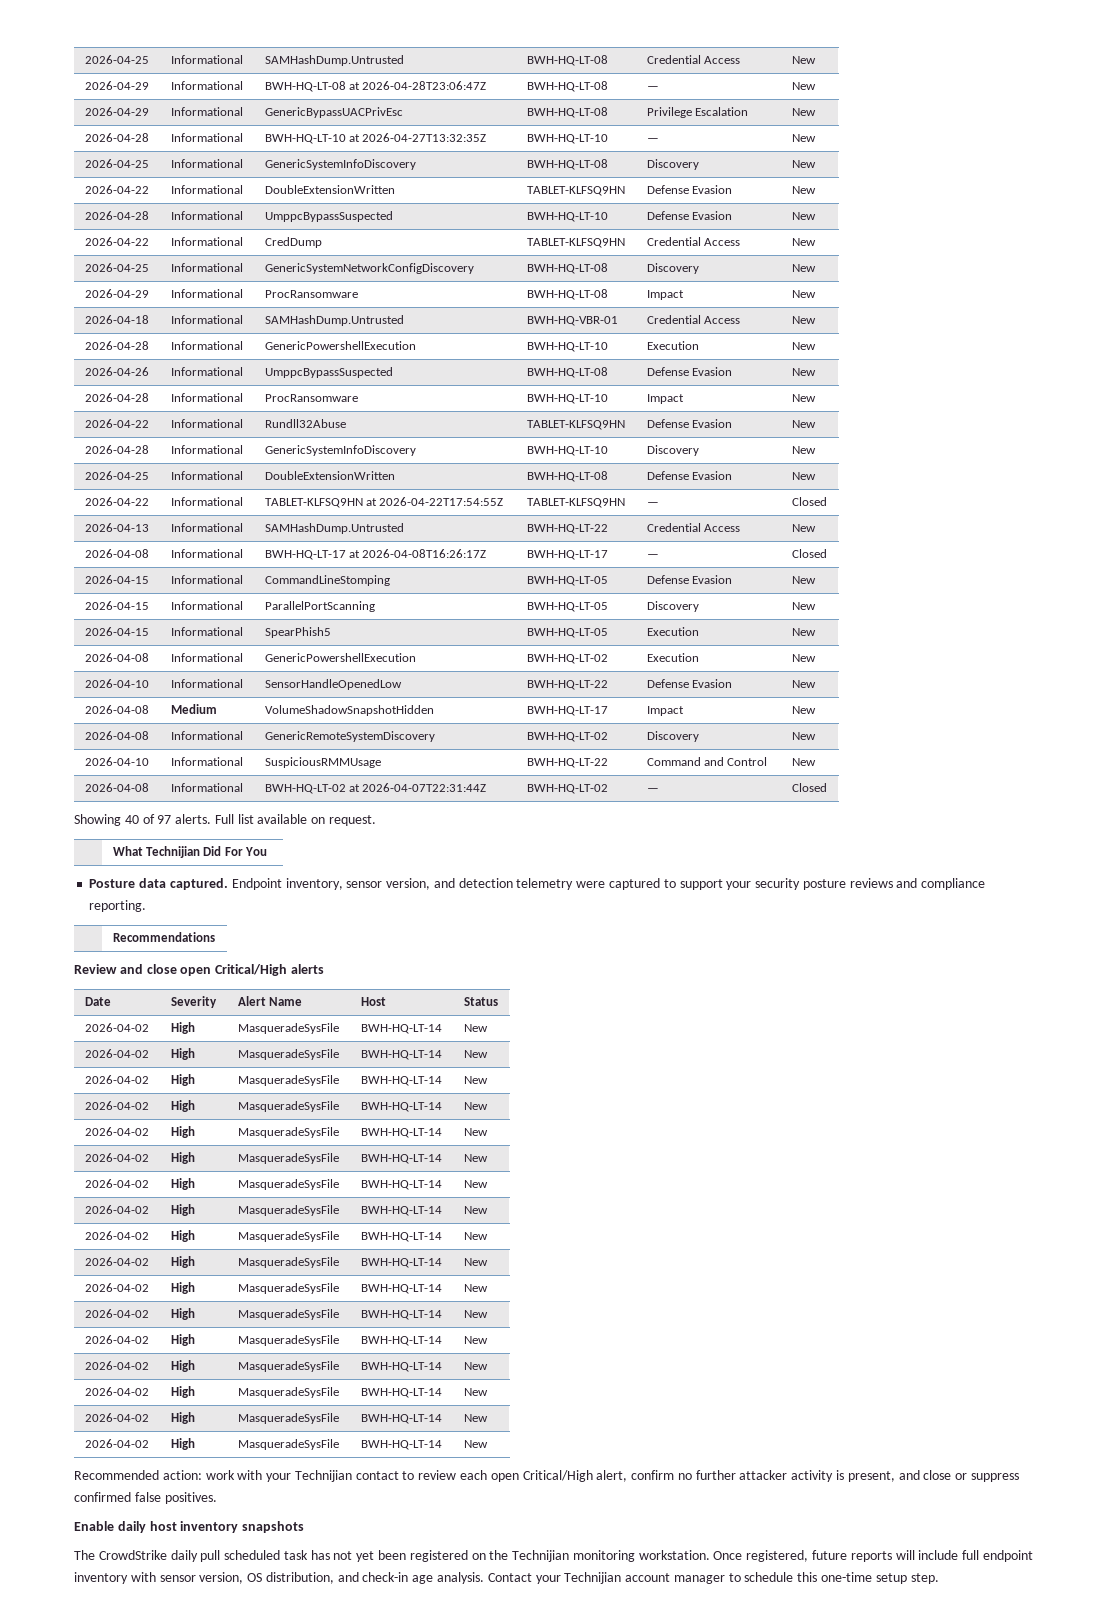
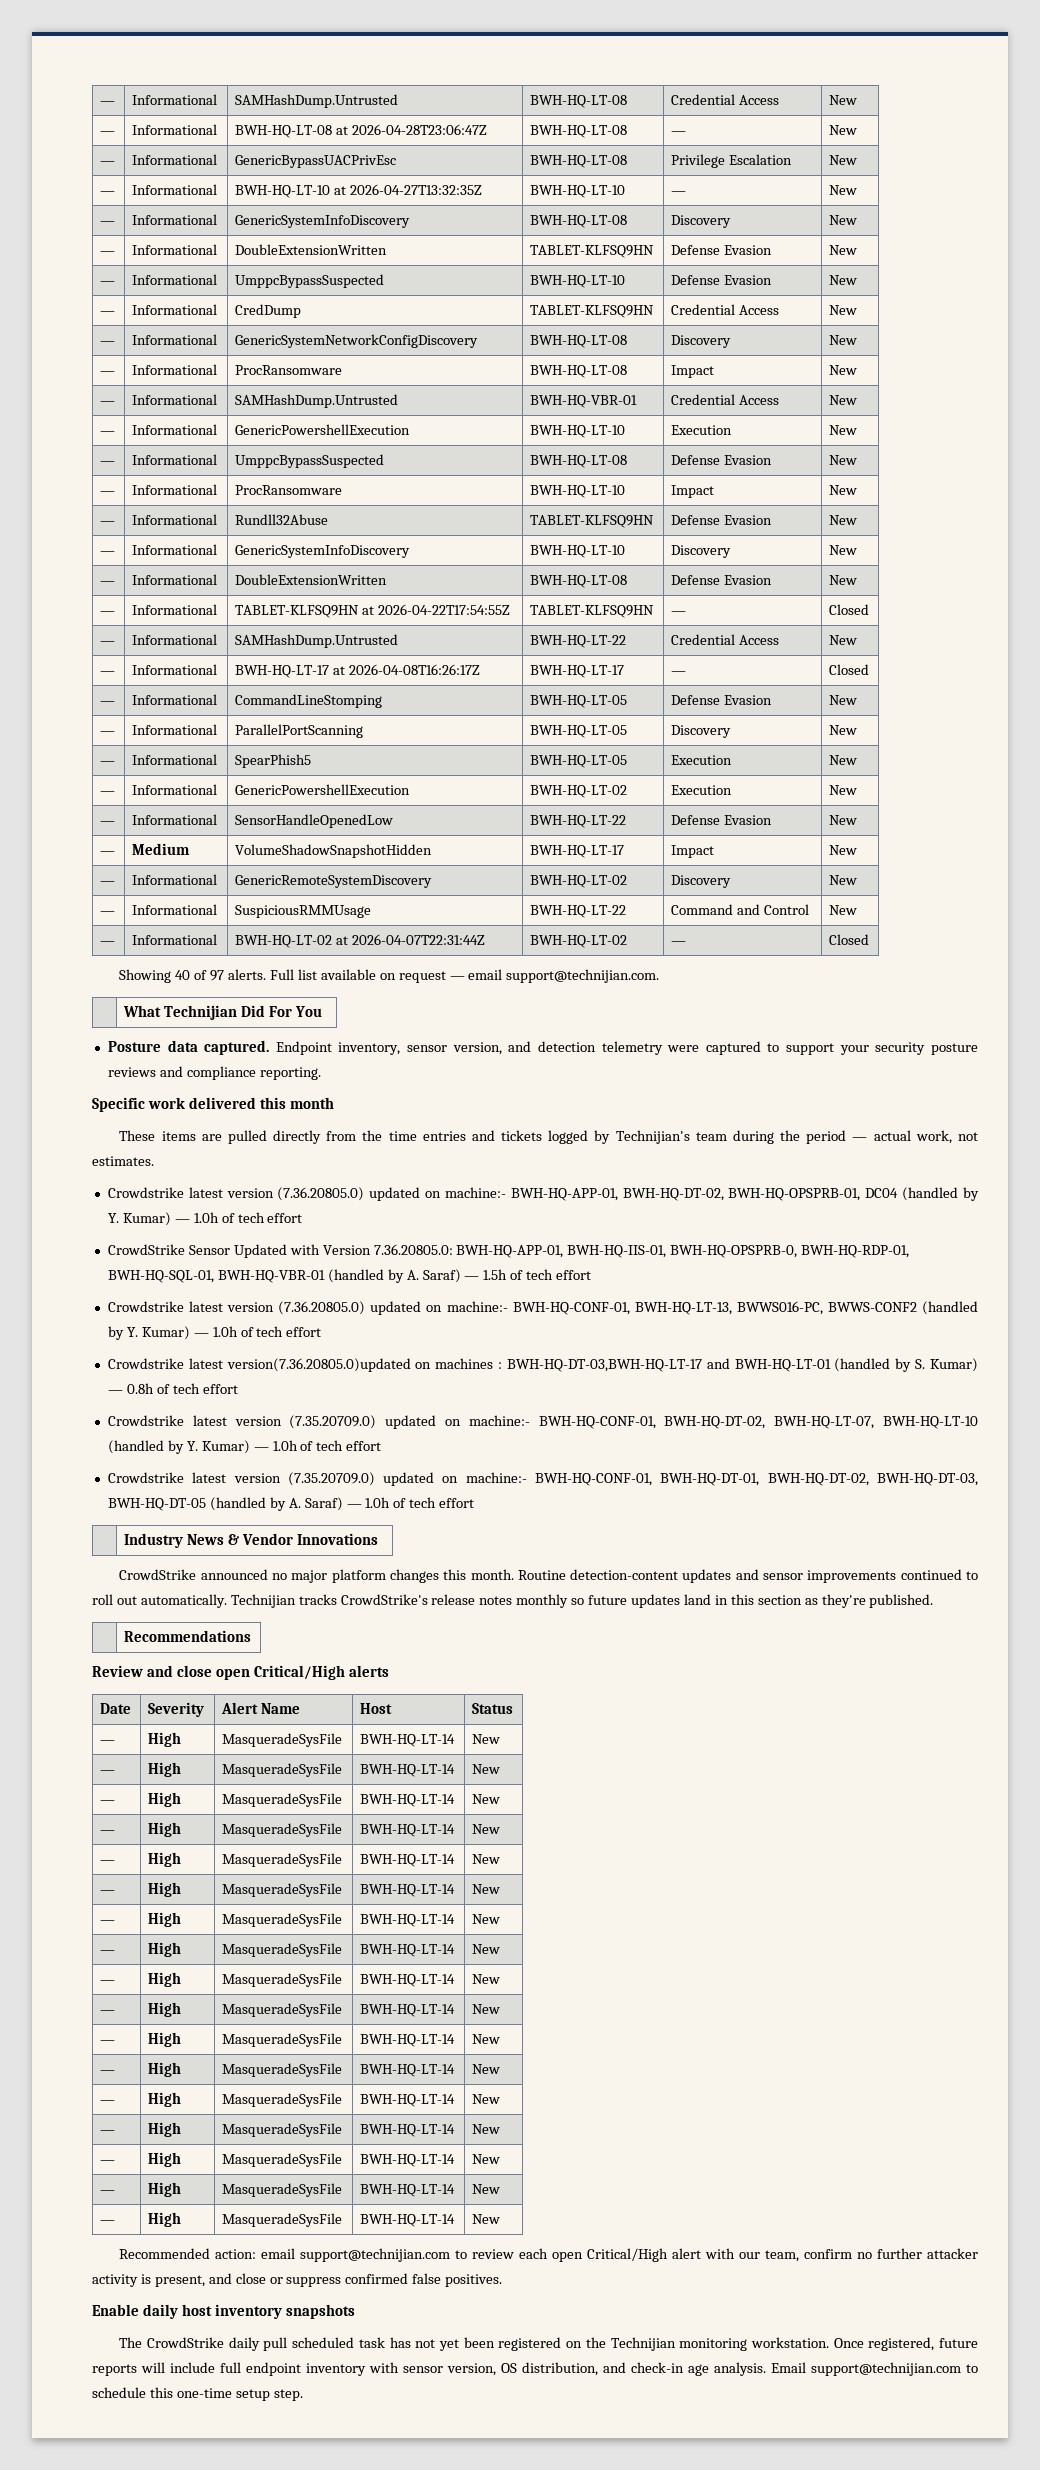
- 2026-04-25 | Informational | SAMHashDump.Untrusted | BWH-HQ-LT-08 | Credential Access | New
+ — | Informational | SAMHashDump.Untrusted | BWH-HQ-LT-08 | Credential Access | New
- 2026-04-29 | Informational | BWH-HQ-LT-08 at 2026-04-28T23:06:47Z | BWH-HQ-LT-08 | — | New
+ — | Informational | BWH-HQ-LT-08 at 2026-04-28T23:06:47Z | BWH-HQ-LT-08 | — | New
- 2026-04-29 | Informational | GenericBypassUACPrivEsc | BWH-HQ-LT-08 | Privilege Escalation | New
+ — | Informational | GenericBypassUACPrivEsc | BWH-HQ-LT-08 | Privilege Escalation | New
- 2026-04-28 | Informational | BWH-HQ-LT-10 at 2026-04-27T13:32:35Z | BWH-HQ-LT-10 | — | New
+ — | Informational | BWH-HQ-LT-10 at 2026-04-27T13:32:35Z | BWH-HQ-LT-10 | — | New
- 2026-04-25 | Informational | GenericSystemInfoDiscovery | BWH-HQ-LT-08 | Discovery | New
+ — | Informational | GenericSystemInfoDiscovery | BWH-HQ-LT-08 | Discovery | New
- 2026-04-22 | Informational | DoubleExtensionWritten | TABLET-KLFSQ9HN | Defense Evasion | New
+ — | Informational | DoubleExtensionWritten | TABLET-KLFSQ9HN | Defense Evasion | New
- 2026-04-28 | Informational | UmppcBypassSuspected | BWH-HQ-LT-10 | Defense Evasion | New
+ — | Informational | UmppcBypassSuspected | BWH-HQ-LT-10 | Defense Evasion | New
- 2026-04-22 | Informational | CredDump | TABLET-KLFSQ9HN | Credential Access | New
+ — | Informational | CredDump | TABLET-KLFSQ9HN | Credential Access | New
- 2026-04-25 | Informational | GenericSystemNetworkConfigDiscovery | BWH-HQ-LT-08 | Discovery | New
+ — | Informational | GenericSystemNetworkConfigDiscovery | BWH-HQ-LT-08 | Discovery | New
- 2026-04-29 | Informational | ProcRansomware | BWH-HQ-LT-08 | Impact | New
+ — | Informational | ProcRansomware | BWH-HQ-LT-08 | Impact | New
- 2026-04-18 | Informational | SAMHashDump.Untrusted | BWH-HQ-VBR-01 | Credential Access | New
+ — | Informational | SAMHashDump.Untrusted | BWH-HQ-VBR-01 | Credential Access | New
- 2026-04-28 | Informational | GenericPowershellExecution | BWH-HQ-LT-10 | Execution | New
+ — | Informational | GenericPowershellExecution | BWH-HQ-LT-10 | Execution | New
- 2026-04-26 | Informational | UmppcBypassSuspected | BWH-HQ-LT-08 | Defense Evasion | New
+ — | Informational | UmppcBypassSuspected | BWH-HQ-LT-08 | Defense Evasion | New
- 2026-04-28 | Informational | ProcRansomware | BWH-HQ-LT-10 | Impact | New
+ — | Informational | ProcRansomware | BWH-HQ-LT-10 | Impact | New
- 2026-04-22 | Informational | Rundll32Abuse | TABLET-KLFSQ9HN | Defense Evasion | New
+ — | Informational | Rundll32Abuse | TABLET-KLFSQ9HN | Defense Evasion | New
- 2026-04-28 | Informational | GenericSystemInfoDiscovery | BWH-HQ-LT-10 | Discovery | New
+ — | Informational | GenericSystemInfoDiscovery | BWH-HQ-LT-10 | Discovery | New
- 2026-04-25 | Informational | DoubleExtensionWritten | BWH-HQ-LT-08 | Defense Evasion | New
+ — | Informational | DoubleExtensionWritten | BWH-HQ-LT-08 | Defense Evasion | New
- 2026-04-22 | Informational | TABLET-KLFSQ9HN at 2026-04-22T17:54:55Z | TABLET-KLFSQ9HN | — | Closed
+ — | Informational | TABLET-KLFSQ9HN at 2026-04-22T17:54:55Z | TABLET-KLFSQ9HN | — | Closed
- 2026-04-13 | Informational | SAMHashDump.Untrusted | BWH-HQ-LT-22 | Credential Access | New
+ — | Informational | SAMHashDump.Untrusted | BWH-HQ-LT-22 | Credential Access | New
- 2026-04-08 | Informational | BWH-HQ-LT-17 at 2026-04-08T16:26:17Z | BWH-HQ-LT-17 | — | Closed
+ — | Informational | BWH-HQ-LT-17 at 2026-04-08T16:26:17Z | BWH-HQ-LT-17 | — | Closed
- 2026-04-15 | Informational | CommandLineStomping | BWH-HQ-LT-05 | Defense Evasion | New
+ — | Informational | CommandLineStomping | BWH-HQ-LT-05 | Defense Evasion | New
- 2026-04-15 | Informational | ParallelPortScanning | BWH-HQ-LT-05 | Discovery | New
+ — | Informational | ParallelPortScanning | BWH-HQ-LT-05 | Discovery | New
- 2026-04-15 | Informational | SpearPhish5 | BWH-HQ-LT-05 | Execution | New
+ — | Informational | SpearPhish5 | BWH-HQ-LT-05 | Execution | New
- 2026-04-08 | Informational | GenericPowershellExecution | BWH-HQ-LT-02 | Execution | New
+ — | Informational | GenericPowershellExecution | BWH-HQ-LT-02 | Execution | New
- 2026-04-10 | Informational | SensorHandleOpenedLow | BWH-HQ-LT-22 | Defense Evasion | New
+ — | Informational | SensorHandleOpenedLow | BWH-HQ-LT-22 | Defense Evasion | New
- 2026-04-08 | Medium | VolumeShadowSnapshotHidden | BWH-HQ-LT-17 | Impact | New
+ — | Medium | VolumeShadowSnapshotHidden | BWH-HQ-LT-17 | Impact | New
- 2026-04-08 | Informational | GenericRemoteSystemDiscovery | BWH-HQ-LT-02 | Discovery | New
+ — | Informational | GenericRemoteSystemDiscovery | BWH-HQ-LT-02 | Discovery | New
- 2026-04-10 | Informational | SuspiciousRMMUsage | BWH-HQ-LT-22 | Command and Control | New
+ — | Informational | SuspiciousRMMUsage | BWH-HQ-LT-22 | Command and Control | New
- 2026-04-08 | Informational | BWH-HQ-LT-02 at 2026-04-07T22:31:44Z | BWH-HQ-LT-02 | — | Closed
+ — | Informational | BWH-HQ-LT-02 at 2026-04-07T22:31:44Z | BWH-HQ-LT-02 | — | Closed
- Full list available on request.
+ Full list available on request — email support@technijian.com.
+ Specific work delivered this month
+ These items are pulled directly from the time entries and tickets logged by Technijian's team during the period — actual work, not estimates.
+ Crowdstrike latest version (7.36.20805.0) updated on machine:- BWH-HQ-APP-01, BWH-HQ-DT-02, BWH-HQ-OPSPRB-01, DC04 (handled by Y. Kumar) — 1.0h of tech effort
+ CrowdStrike Sensor Updated with Version 7.36.20805.0: BWH-HQ-APP-01, BWH-HQ-IIS-01, BWH-HQ-OPSPRB-0, BWH-HQ-RDP-01, BWH-HQ-SQL-01, BWH-HQ-VBR-01 (handled by A. Saraf) — 1.5h of tech effort
+ Crowdstrike latest version (7.36.20805.0) updated on machine:- BWH-HQ-CONF-01, BWH-HQ-LT-13, BWWS016-PC, BWWS-CONF2 (handled by Y. Kumar) — 1.0h of tech effort
+ Crowdstrike latest version(7.36.20805.0)updated on machines : BWH-HQ-DT-03,BWH-HQ-LT-17 and BWH-HQ-LT-01 (handled by S. Kumar) — 0.8h of tech effort
+ Crowdstrike latest version (7.35.20709.0) updated on machine:- BWH-HQ-CONF-01, BWH-HQ-DT-02, BWH-HQ-LT-07, BWH-HQ-LT-10 (handled by Y. Kumar) — 1.0h of tech effort
+ Crowdstrike latest version (7.35.20709.0) updated on machine:- BWH-HQ-CONF-01, BWH-HQ-DT-01, BWH-HQ-DT-02, BWH-HQ-DT-03, BWH-HQ-DT-05 (handled by A. Saraf) — 1.0h of tech effort
+ | Industry News & Vendor Innovations
+ CrowdStrike announced no major platform changes this month. Routine detection-content updates and sensor improvements continued to roll out automatically. Technijian tracks CrowdStrike's release notes monthly so future updates land in this section as they're published.
  Date | Severity | Alert Name | Host | Status
- 2026-04-02 | High | MasqueradeSysFile | BWH-HQ-LT-14 | New
- 2026-04-02 | High | MasqueradeSysFile | BWH-HQ-LT-14 | New
- 2026-04-02 | High | MasqueradeSysFile | BWH-HQ-LT-14 | New
- 2026-04-02 | High | MasqueradeSysFile | BWH-HQ-LT-14 | New
- 2026-04-02 | High | MasqueradeSysFile | BWH-HQ-LT-14 | New
- 2026-04-02 | High | MasqueradeSysFile | BWH-HQ-LT-14 | New
- 2026-04-02 | High | MasqueradeSysFile | BWH-HQ-LT-14 | New
- 2026-04-02 | High | MasqueradeSysFile | BWH-HQ-LT-14 | New
- 2026-04-02 | High | MasqueradeSysFile | BWH-HQ-LT-14 | New
- 2026-04-02 | High | MasqueradeSysFile | BWH-HQ-LT-14 | New
- 2026-04-02 | High | MasqueradeSysFile | BWH-HQ-LT-14 | New
- 2026-04-02 | High | MasqueradeSysFile | BWH-HQ-LT-14 | New
- 2026-04-02 | High | MasqueradeSysFile | BWH-HQ-LT-14 | New
- 2026-04-02 | High | MasqueradeSysFile | BWH-HQ-LT-14 | New
- 2026-04-02 | High | MasqueradeSysFile | BWH-HQ-LT-14 | New
- 2026-04-02 | High | MasqueradeSysFile | BWH-HQ-LT-14 | New
- 2026-04-02 | High | MasqueradeSysFile | BWH-HQ-LT-14 | New
+ — | High | MasqueradeSysFile | BWH-HQ-LT-14 | New
+ — | High | MasqueradeSysFile | BWH-HQ-LT-14 | New
+ — | High | MasqueradeSysFile | BWH-HQ-LT-14 | New
+ — | High | MasqueradeSysFile | BWH-HQ-LT-14 | New
+ — | High | MasqueradeSysFile | BWH-HQ-LT-14 | New
+ — | High | MasqueradeSysFile | BWH-HQ-LT-14 | New
+ — | High | MasqueradeSysFile | BWH-HQ-LT-14 | New
+ — | High | MasqueradeSysFile | BWH-HQ-LT-14 | New
+ — | High | MasqueradeSysFile | BWH-HQ-LT-14 | New
+ — | High | MasqueradeSysFile | BWH-HQ-LT-14 | New
+ — | High | MasqueradeSysFile | BWH-HQ-LT-14 | New
+ — | High | MasqueradeSysFile | BWH-HQ-LT-14 | New
+ — | High | MasqueradeSysFile | BWH-HQ-LT-14 | New
+ — | High | MasqueradeSysFile | BWH-HQ-LT-14 | New
+ — | High | MasqueradeSysFile | BWH-HQ-LT-14 | New
+ — | High | MasqueradeSysFile | BWH-HQ-LT-14 | New
+ — | High | MasqueradeSysFile | BWH-HQ-LT-14 | New
- Recommended action: work with your Technijian contact to review each open Critical/High alert, confirm no further attacker activity is present, and close or suppress confirmed false positives.
+ Recommended action: email support@technijian.com to review each open Critical/High alert with our team, confirm no further attacker activity is present, and close or suppress confirmed false positives.
- Contact your Technijian account manager to schedule this one-time setup step.
+ Email support@technijian.com to schedule this one-time setup step.

